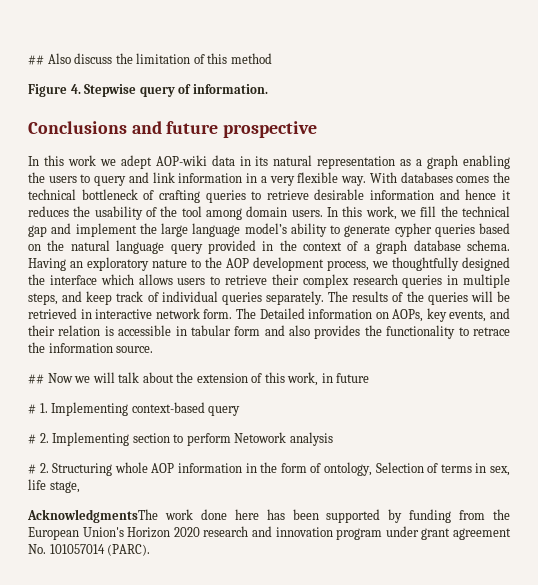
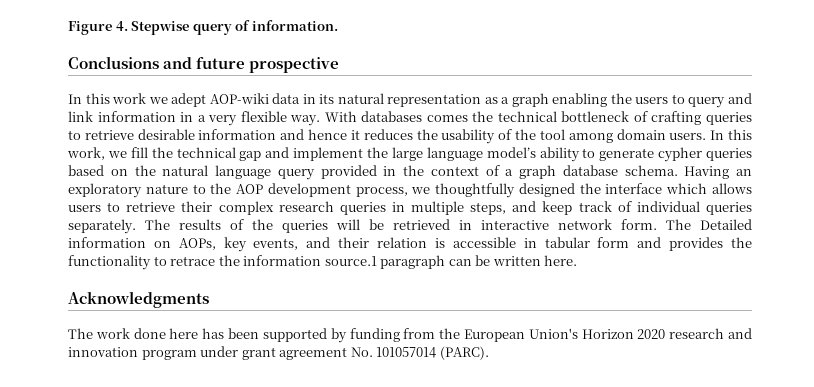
- ## Also discuss the limitation of this method
- The Detailed information on AOPs, key events, and their relation is accessible in tabular form and also provides the functionality to retrace the information source.
- ## Now we will talk about the extension of this work, in future
- # 1. Implementing context-based query
- # 2. Implementing section to perform Netowork analysis
- # 2. Structuring whole AOP information in the form of ontology, Selection of terms in sex, life stage,
- AcknowledgmentsThe work done here has been supported by funding from the European Union's Horizon 2020 research and innovation program under grant agreement No. 101057014 (PARC).
+ The Detailed information on AOPs, key events, and their relation is accessible in tabular form and provides the functionality to retrace the information source.1 paragraph can be written here.
+ Acknowledgments
+ The work done here has been supported by funding from the European Union's Horizon 2020 research and innovation program under grant agreement No. 101057014 (PARC).

